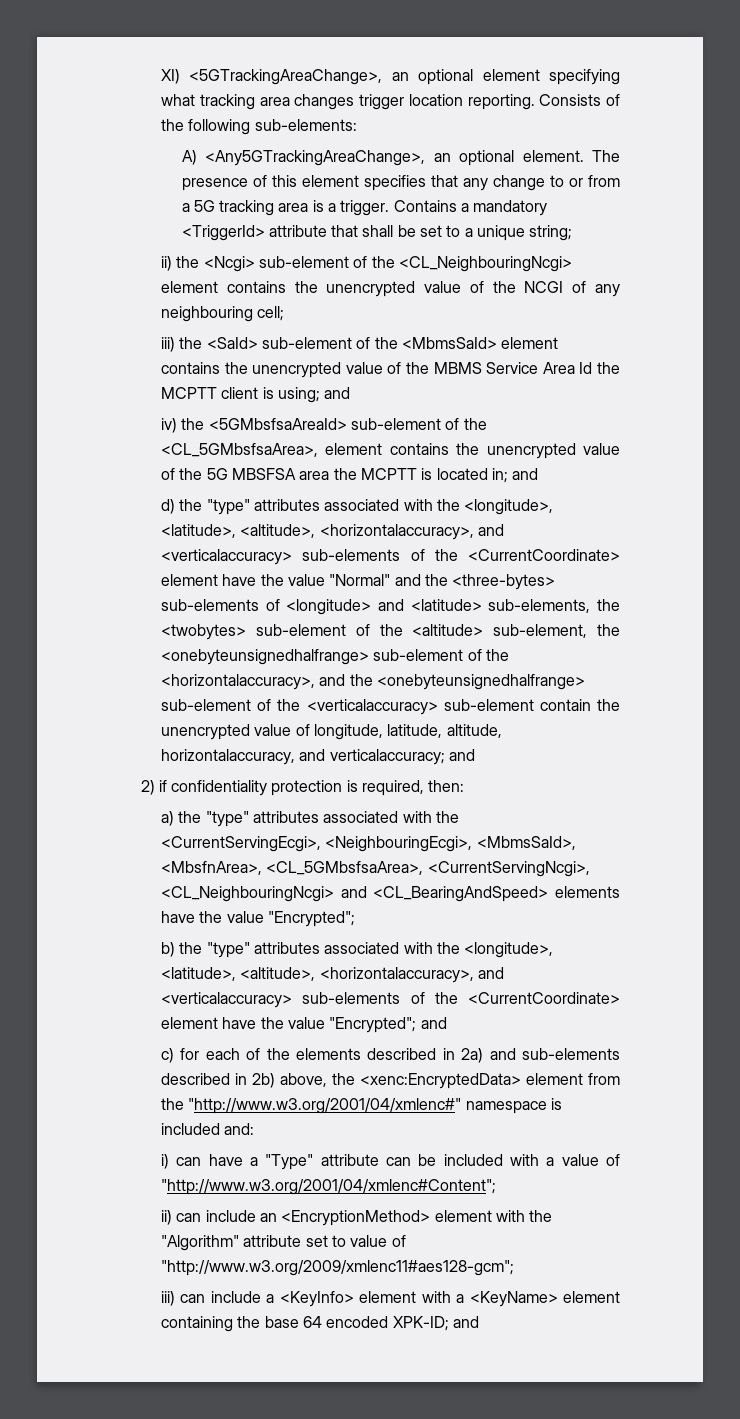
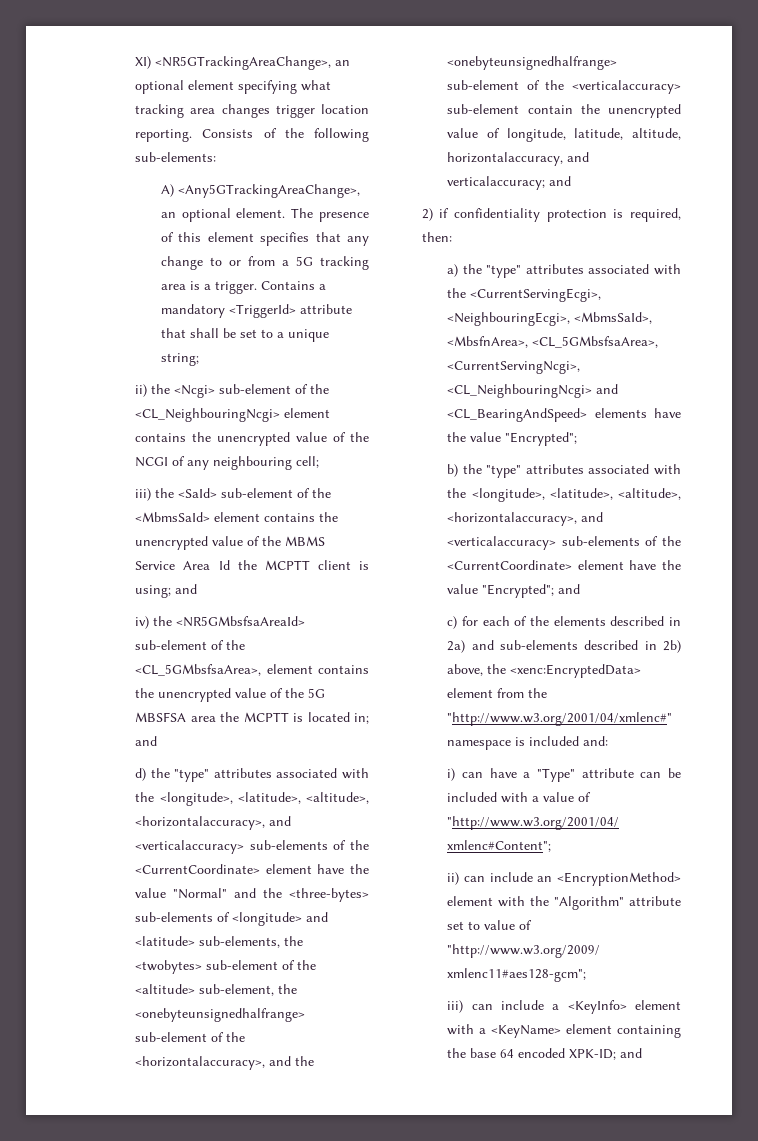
- XI) <5GTrackingAreaChange>, an optional element specifying what tracking area changes trigger location reporting.
+ XI) <NR5GTrackingAreaChange>, an optional element specifying what tracking area changes trigger location reporting.
- iv) the <5GMbsfsaAreaId> sub-element of the <CL_5GMbsfsaArea>, element contains the unencrypted value of the 5G MBSFSA area the MCPTT is located in; and
+ iv) the <NR5GMbsfsaAreaId> sub-element of the <CL_5GMbsfsaArea>, element contains the unencrypted value of the 5G MBSFSA area the MCPTT is located in; and

